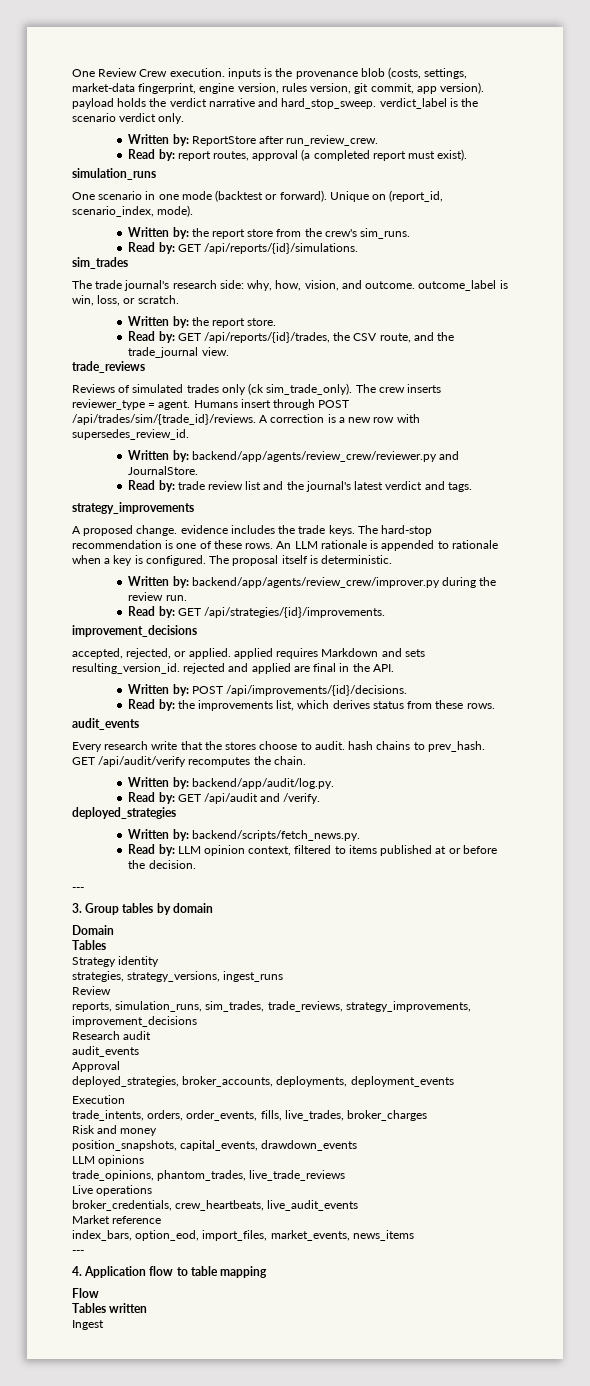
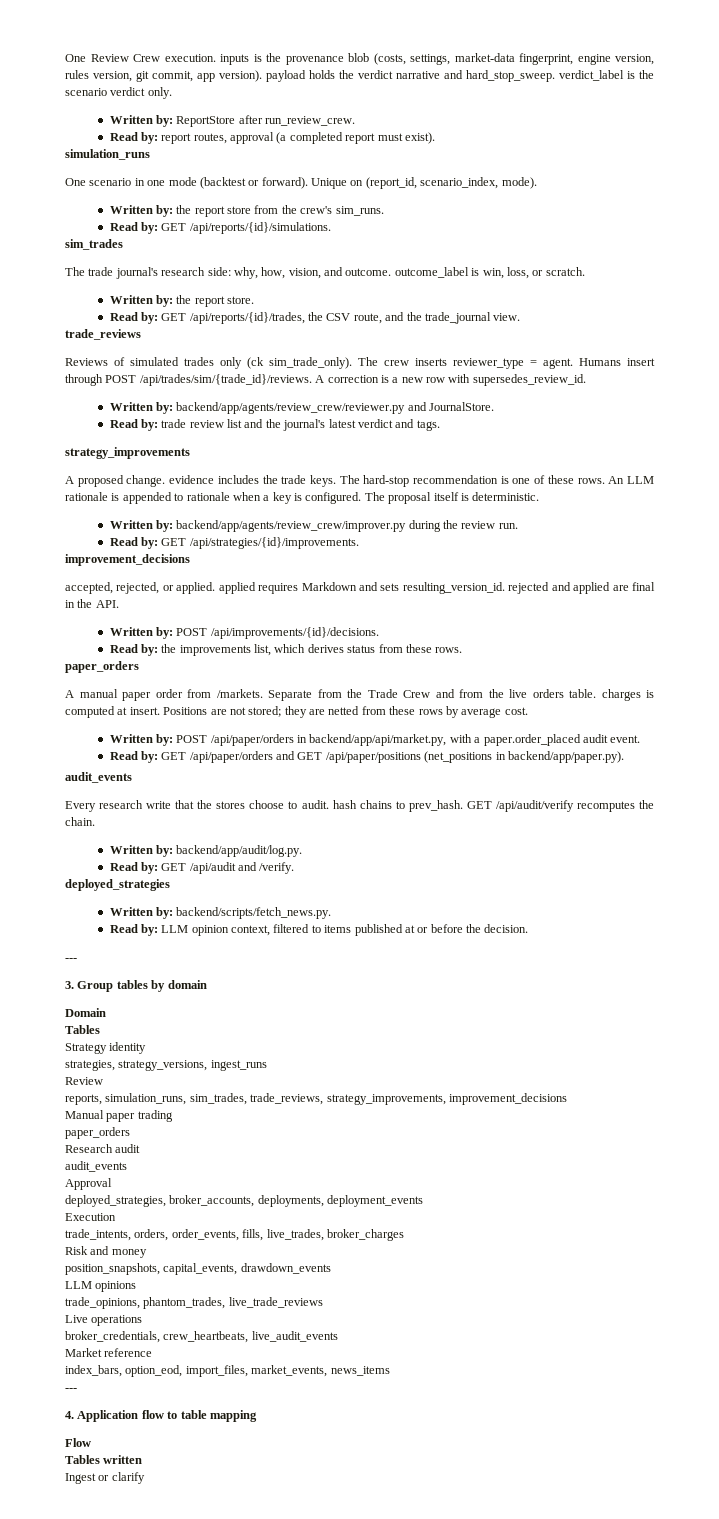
  Read by: the improvements list, which derives status from these rows.
+ paper_orders
+ A manual paper order from /markets. Separate from the Trade Crew and from the live orders table. charges is computed at insert. Positions are not stored; they are netted from these rows by average cost.
+ Written by: POST /api/paper/orders in backend/app/api/market.py, with a paper.order_placed audit event.
+ Read by: GET /api/paper/orders and GET /api/paper/positions (net_positions in backend/app/paper.py).
+ Manual paper trading
+ paper_orders
- Ingest
+ Ingest or clarify

